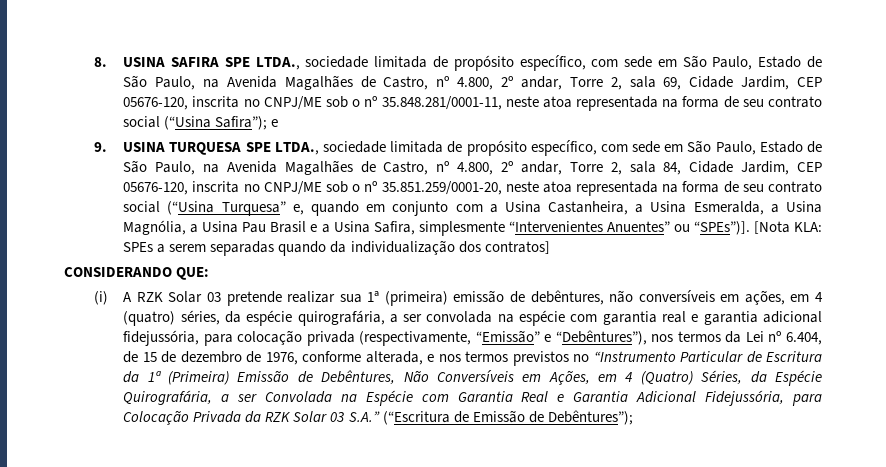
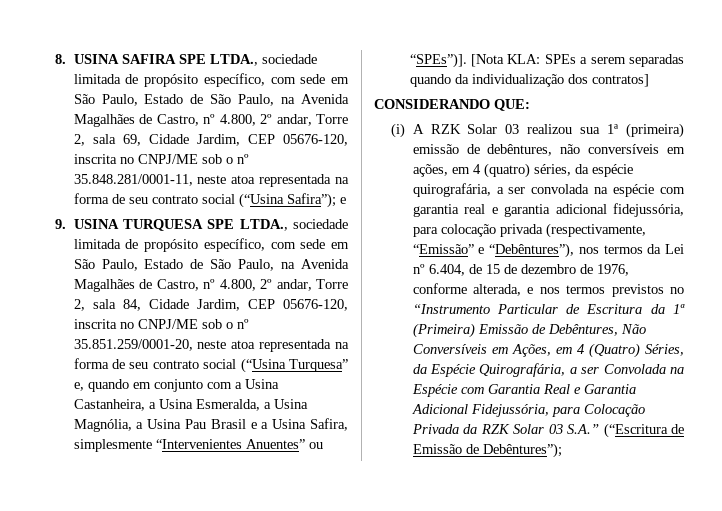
- (i) A RZK Solar 03 pretende realizar sua 1ª (primeira) emissão de debêntures, não conversíveis em ações, em 4 (quatro) séries, da espécie quirografária, a ser convolada na espécie com garantia real e garantia adicional fidejussória, para colocação privada (respectivamente, “Emissão” e “Debêntures”), nos termos da Lei nº 6.404, de 15 de dezembro de 1976, conforme alterada, e nos termos previstos no “Instrumento Particular de Escritura da 1ª (Primeira) Emissão de Debêntures, Não Conversíveis em Ações, em 4 (Quatro) Séries, da Espécie Quirografária, a ser Convolada na Espécie com Garantia Real e Garantia Adicional Fidejussória, para Colocação Privada da RZK Solar 03 S.A.” (“Escritura de Emissão de Debêntures”);
+ (i) A RZK Solar 03 realizou sua 1ª (primeira) emissão de debêntures, não conversíveis em ações, em 4 (quatro) séries, da espécie quirografária, a ser convolada na espécie com garantia real e garantia adicional fidejussória, para colocação privada (respectivamente, “Emissão” e “Debêntures”), nos termos da Lei nº 6.404, de 15 de dezembro de 1976, conforme alterada, e nos termos previstos no “Instrumento Particular de Escritura da 1ª (Primeira) Emissão de Debêntures, Não Conversíveis em Ações, em 4 (Quatro) Séries, da Espécie Quirografária, a ser Convolada na Espécie com Garantia Real e Garantia Adicional Fidejussória, para Colocação Privada da RZK Solar 03 S.A.” (“Escritura de Emissão de Debêntures”);

